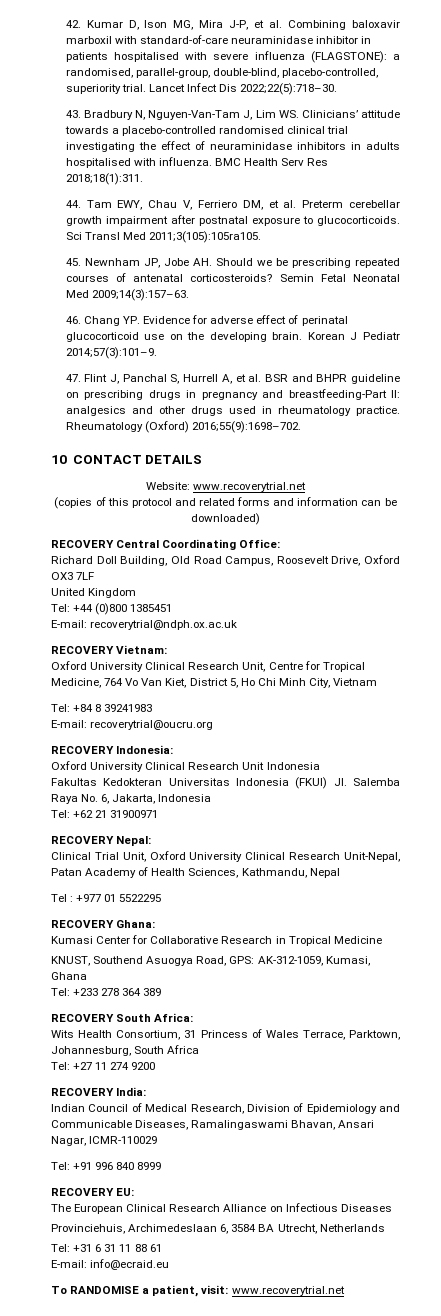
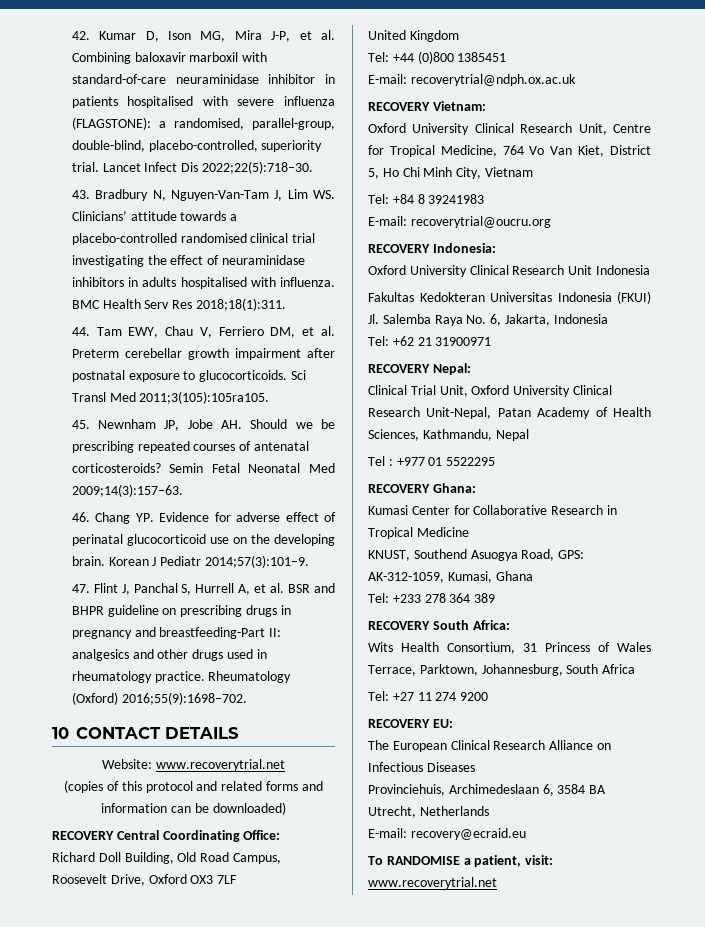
- RECOVERY India:
- Indian Council of Medical Research, Division of Epidemiology and Communicable Diseases, Ramalingaswami Bhavan, Ansari Nagar, ICMR-110029
- Tel: +91 996 840 8999
- Tel: +31 6 31 11 88 61
- E-mail: info@ecraid.eu
+ E-mail: recovery@ecraid.eu

